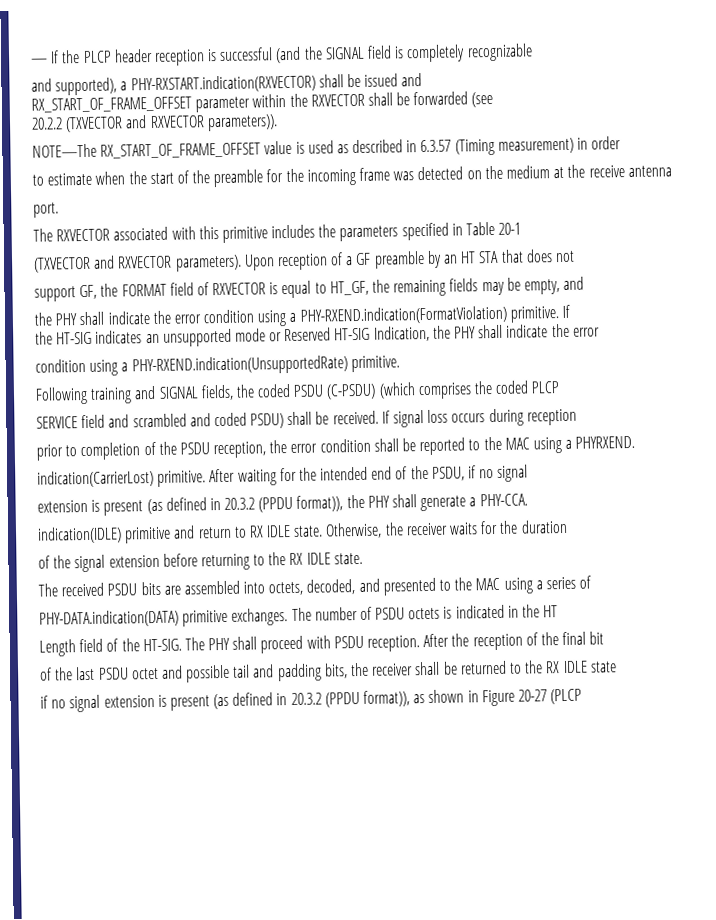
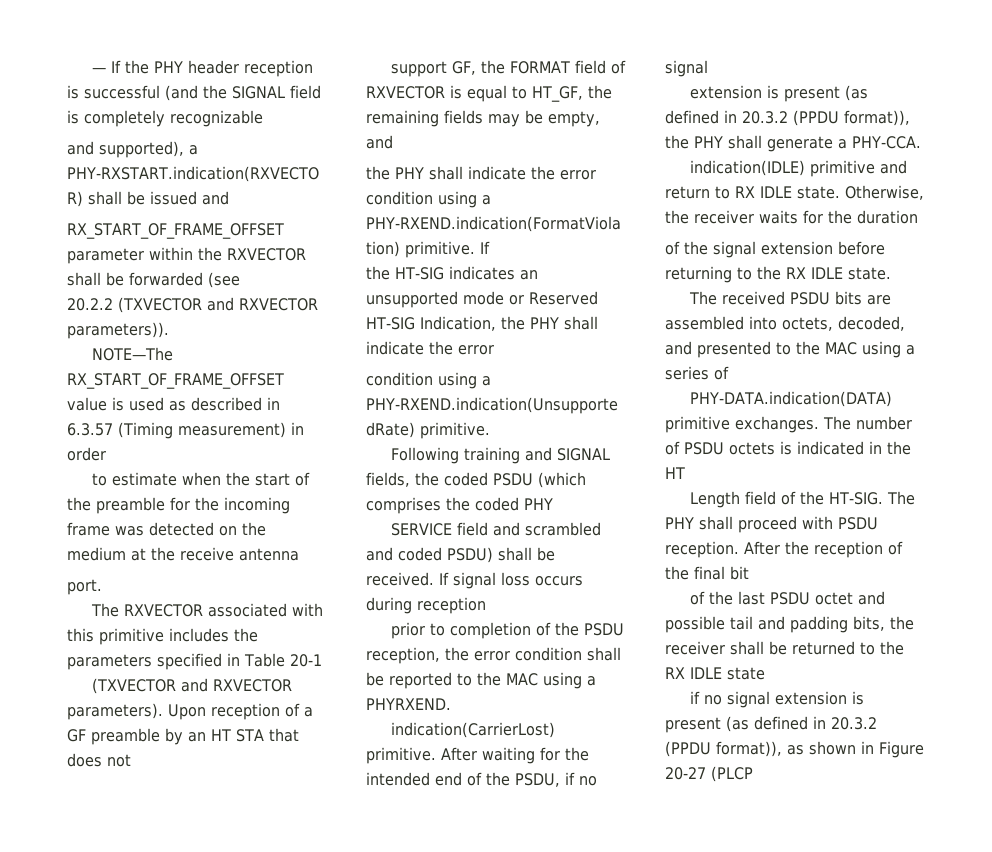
- — If the PLCP header reception is successful (and the SIGNAL field is completely recognizable
+ — If the PHY header reception is successful (and the SIGNAL field is completely recognizable
- Following training and SIGNAL fields, the coded PSDU (C-PSDU) (which comprises the coded PLCP
+ Following training and SIGNAL fields, the coded PSDU (which comprises the coded PHY

